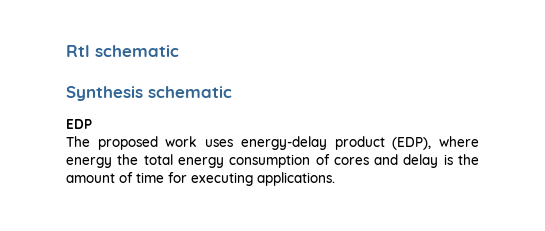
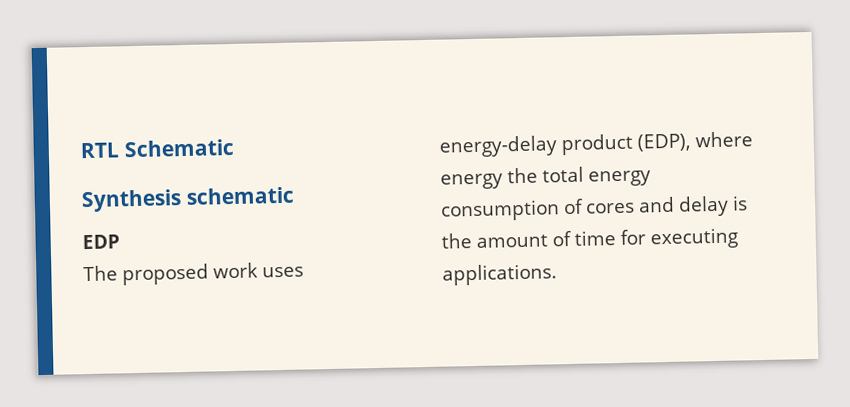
- Rtl schematic
+ RTL Schematic

